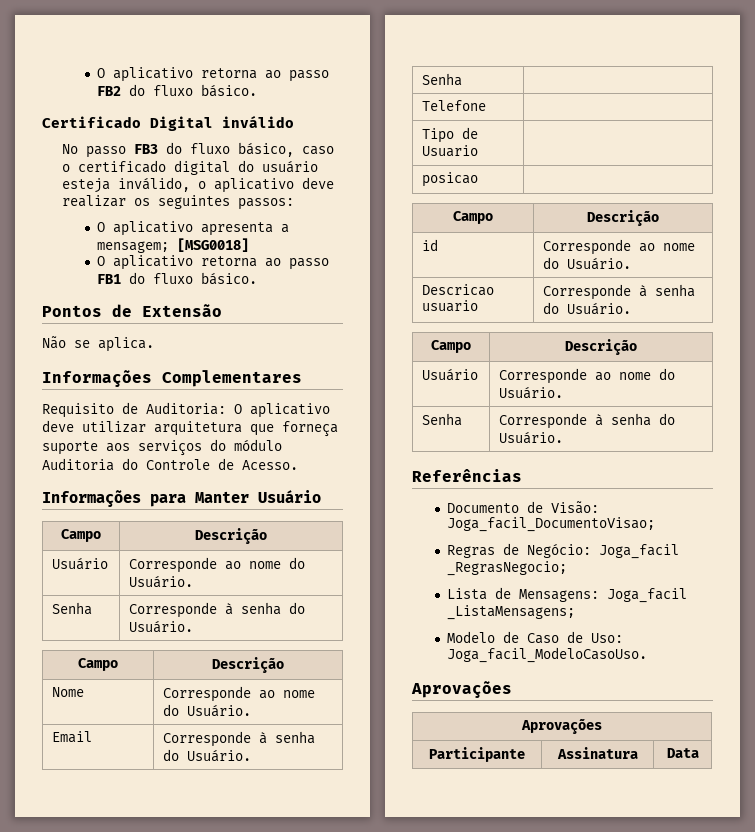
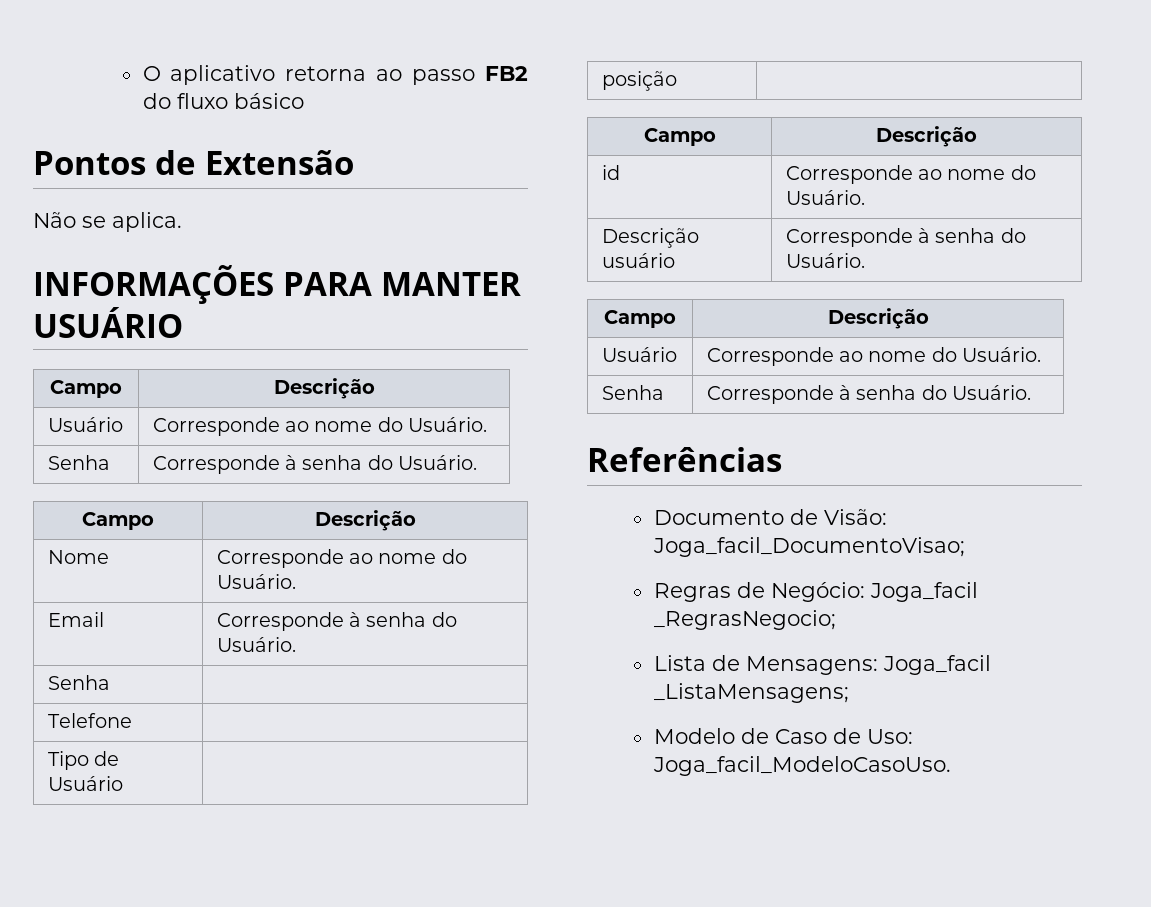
- O aplicativo retorna ao passo FB2 do fluxo básico.
- Certificado Digital inválido
- No passo FB3 do fluxo básico, caso o certificado digital do usuário esteja inválido, o aplicativo deve realizar os seguintes passos:
- O aplicativo apresenta a mensagem; [MSG0018]
- O aplicativo retorna ao passo FB1 do fluxo básico.
+ O aplicativo retorna ao passo FB2 do fluxo básico
- Informações Complementares
- Requisito de Auditoria: O aplicativo deve utilizar arquitetura que forneça suporte aos serviços do módulo Auditoria do Controle de Acesso.
- Informações para Manter Usuário
+ INFORMAÇÕES PARA MANTER USUÁRIO
- Tipo de Usuario |
- posicao |
+ Tipo de Usuário |
+ posição |
- Descricao usuario | Corresponde à senha do Usuário.
+ Descrição usuário | Corresponde à senha do Usuário.
  Modelo de Caso de Uso: Joga_facil_ModeloCasoUso.
- Aprovações
- Aprovações
- Participante | Assinatura | Data

